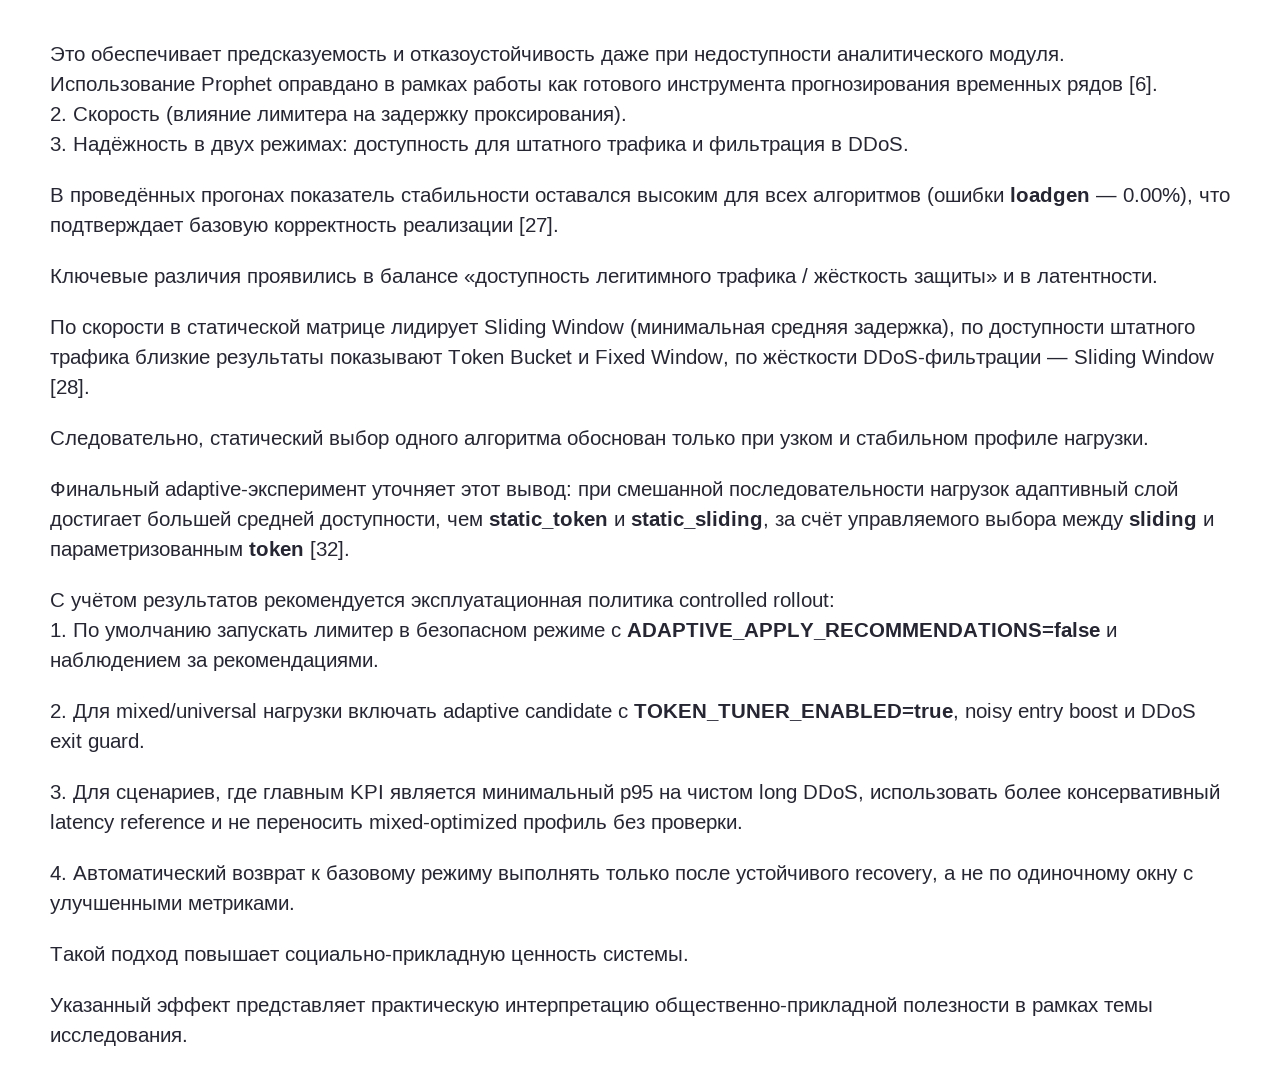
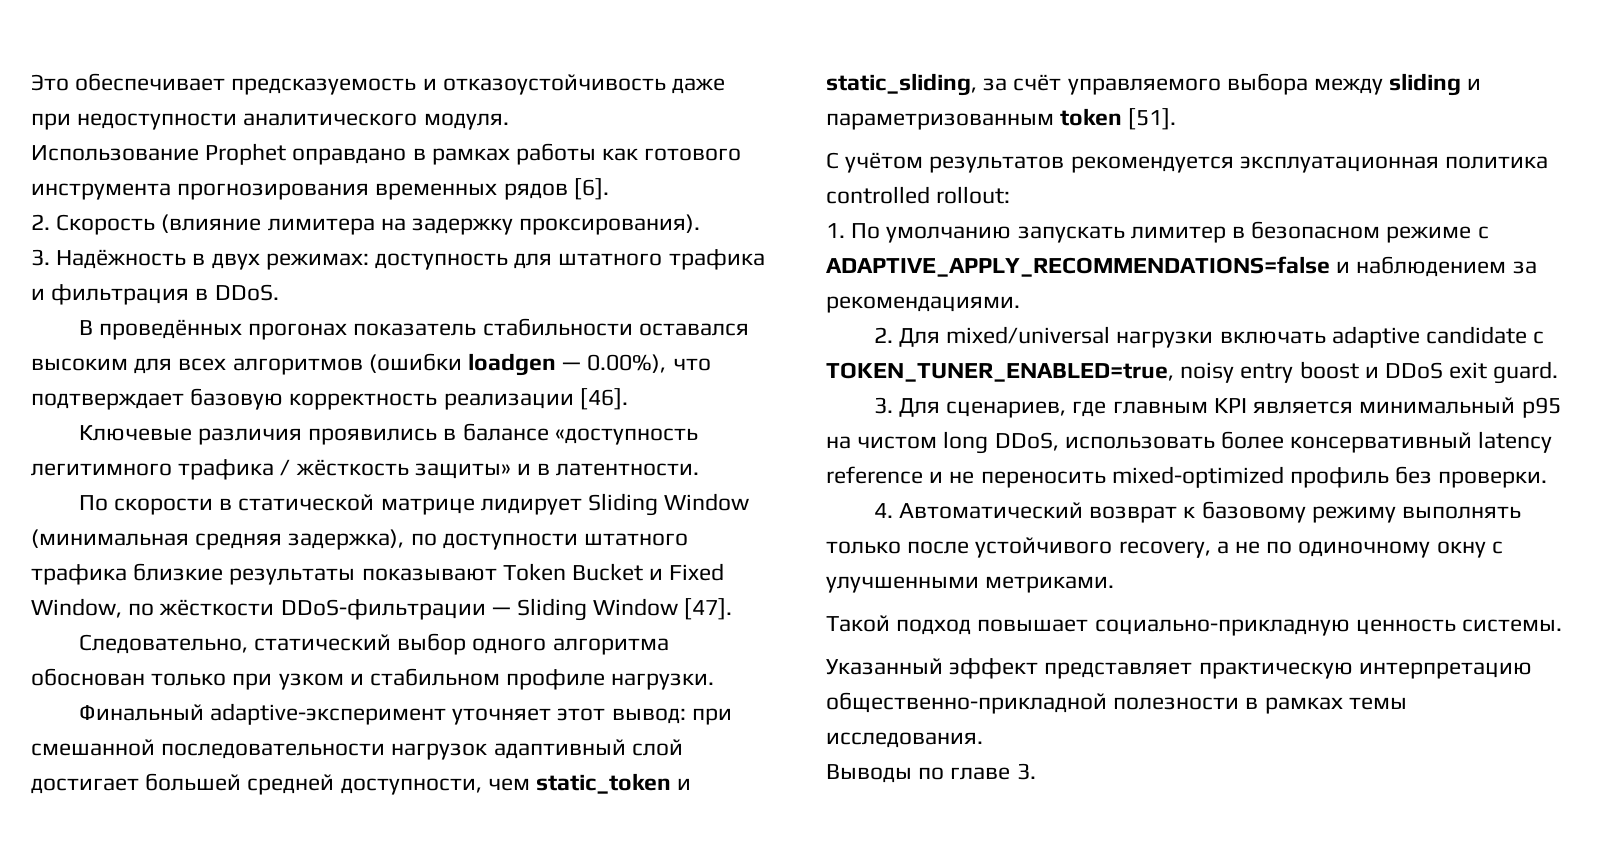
- В проведённых прогонах показатель стабильности оставался высоким для всех алгоритмов (ошибки loadgen — 0.00%), что подтверждает базовую корректность реализации [27].
+ В проведённых прогонах показатель стабильности оставался высоким для всех алгоритмов (ошибки loadgen — 0.00%), что подтверждает базовую корректность реализации [46].
- По скорости в статической матрице лидирует Sliding Window (минимальная средняя задержка), по доступности штатного трафика близкие результаты показывают Token Bucket и Fixed Window, по жёсткости DDoS-фильтрации — Sliding Window [28].
+ По скорости в статической матрице лидирует Sliding Window (минимальная средняя задержка), по доступности штатного трафика близкие результаты показывают Token Bucket и Fixed Window, по жёсткости DDoS-фильтрации — Sliding Window [47].
- Финальный adaptive-эксперимент уточняет этот вывод: при смешанной последовательности нагрузок адаптивный слой достигает большей средней доступности, чем static_token и static_sliding, за счёт управляемого выбора между sliding и параметризованным token [32].
+ Финальный adaptive-эксперимент уточняет этот вывод: при смешанной последовательности нагрузок адаптивный слой достигает большей средней доступности, чем static_token и static_sliding, за счёт управляемого выбора между sliding и параметризованным token [51].
+ Выводы по главе 3.

